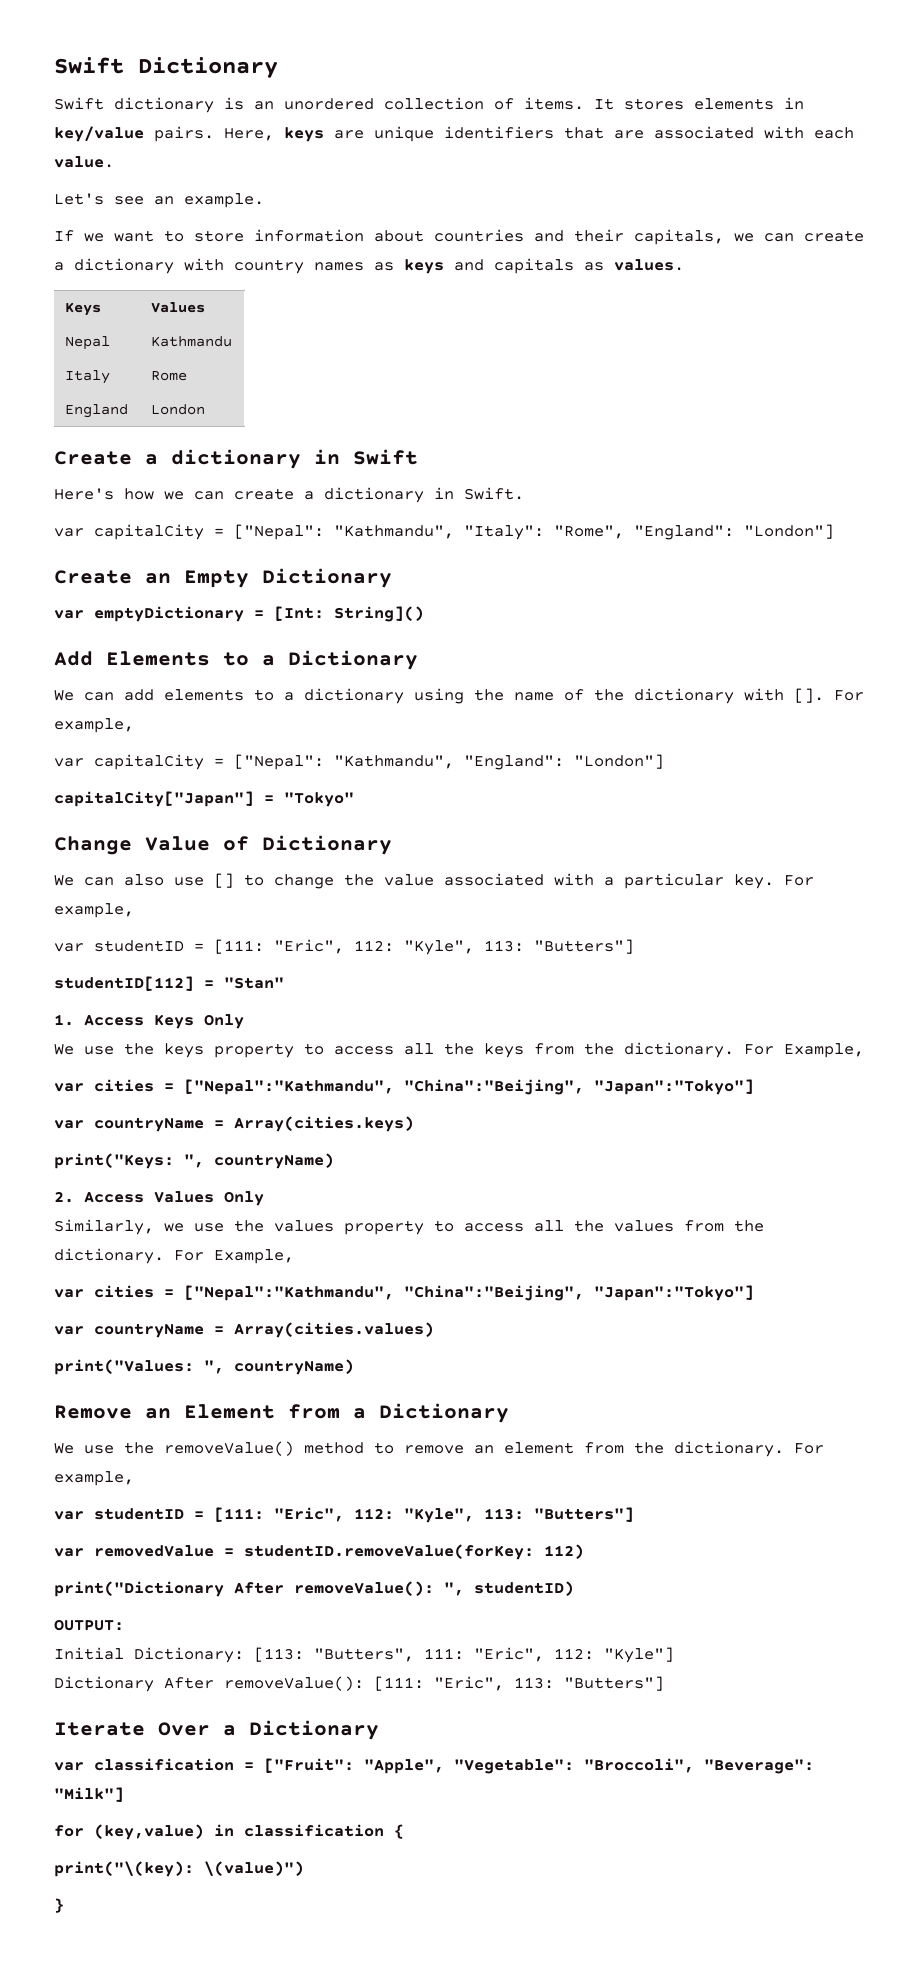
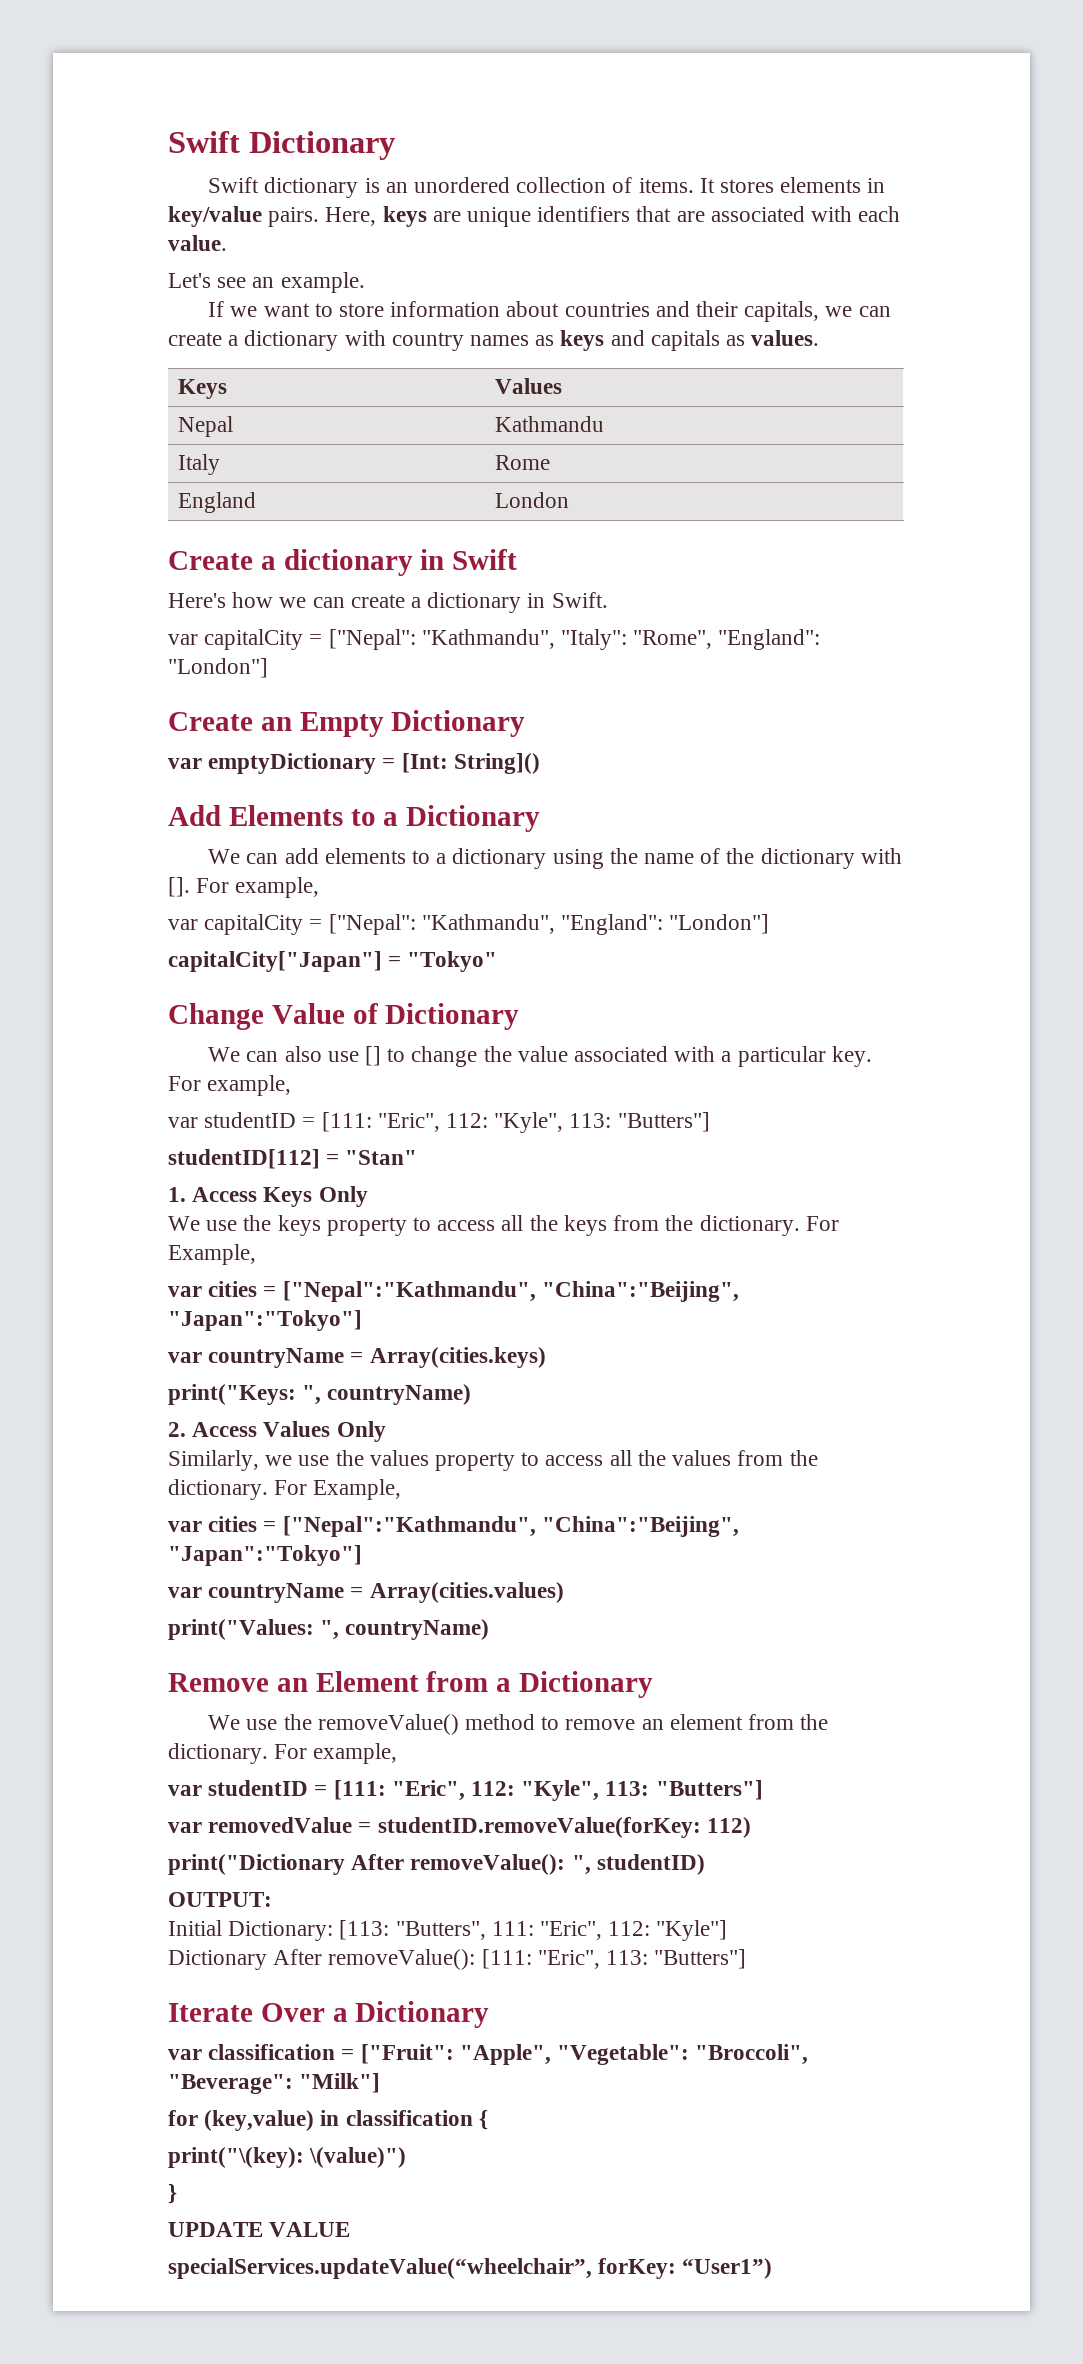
+ UPDATE VALUE
+ specialServices.updateValue(“wheelchair”, forKey: “User1”)

